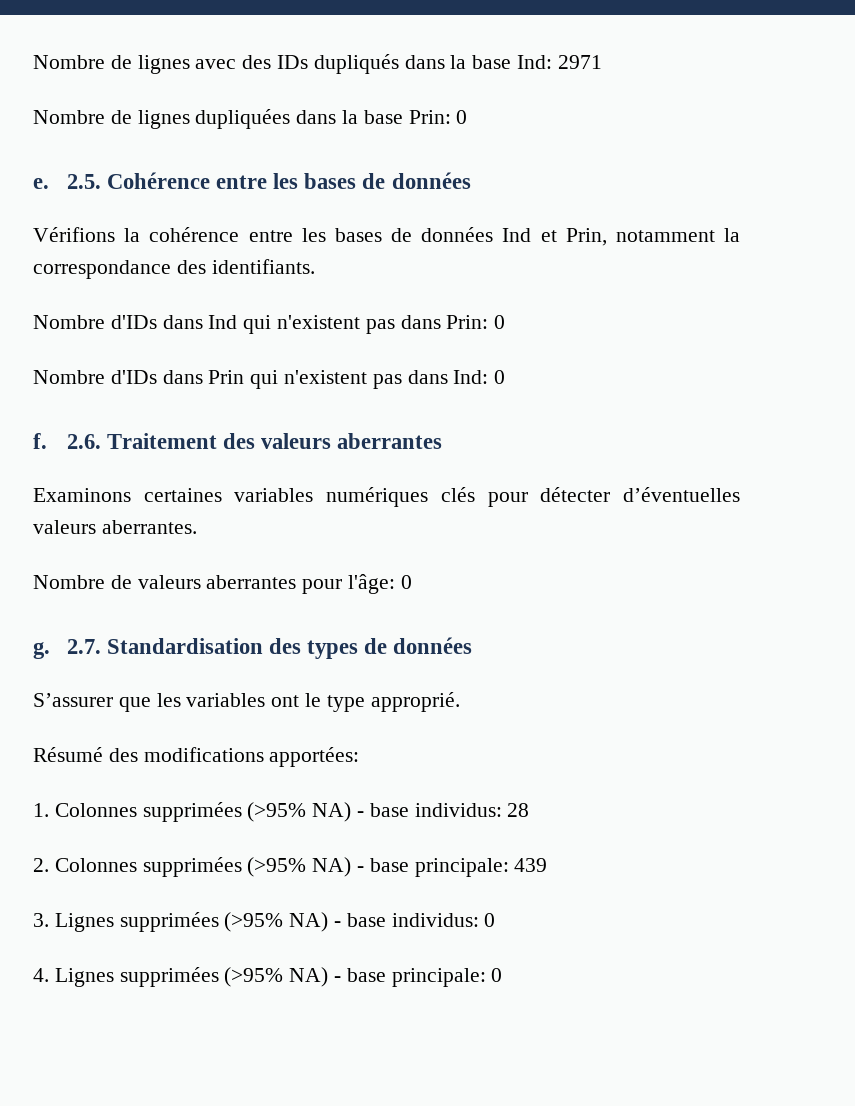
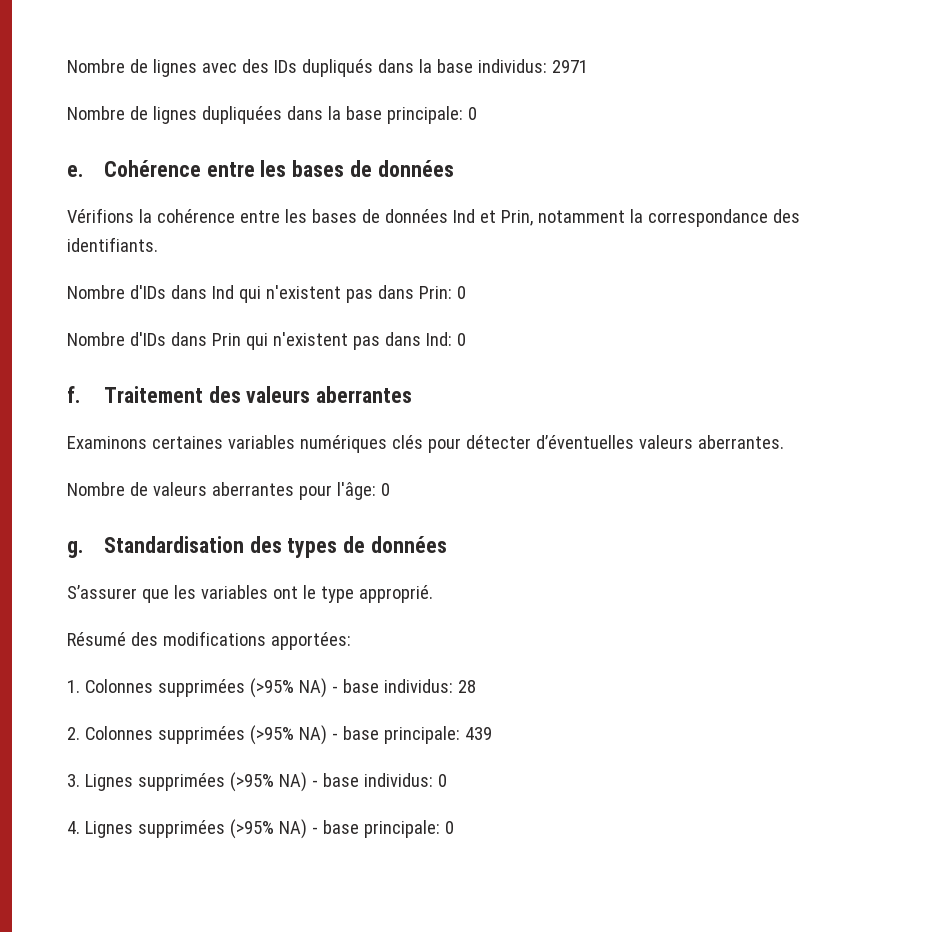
- Nombre de lignes avec des IDs dupliqués dans la base Ind: 2971
+ Nombre de lignes avec des IDs dupliqués dans la base individus: 2971
- Nombre de lignes dupliquées dans la base Prin: 0
+ Nombre de lignes dupliquées dans la base principale: 0
- 2.5. Cohérence entre les bases de données
+ Cohérence entre les bases de données
- 2.6. Traitement des valeurs aberrantes
+ Traitement des valeurs aberrantes
- 2.7. Standardisation des types de données
+ Standardisation des types de données

